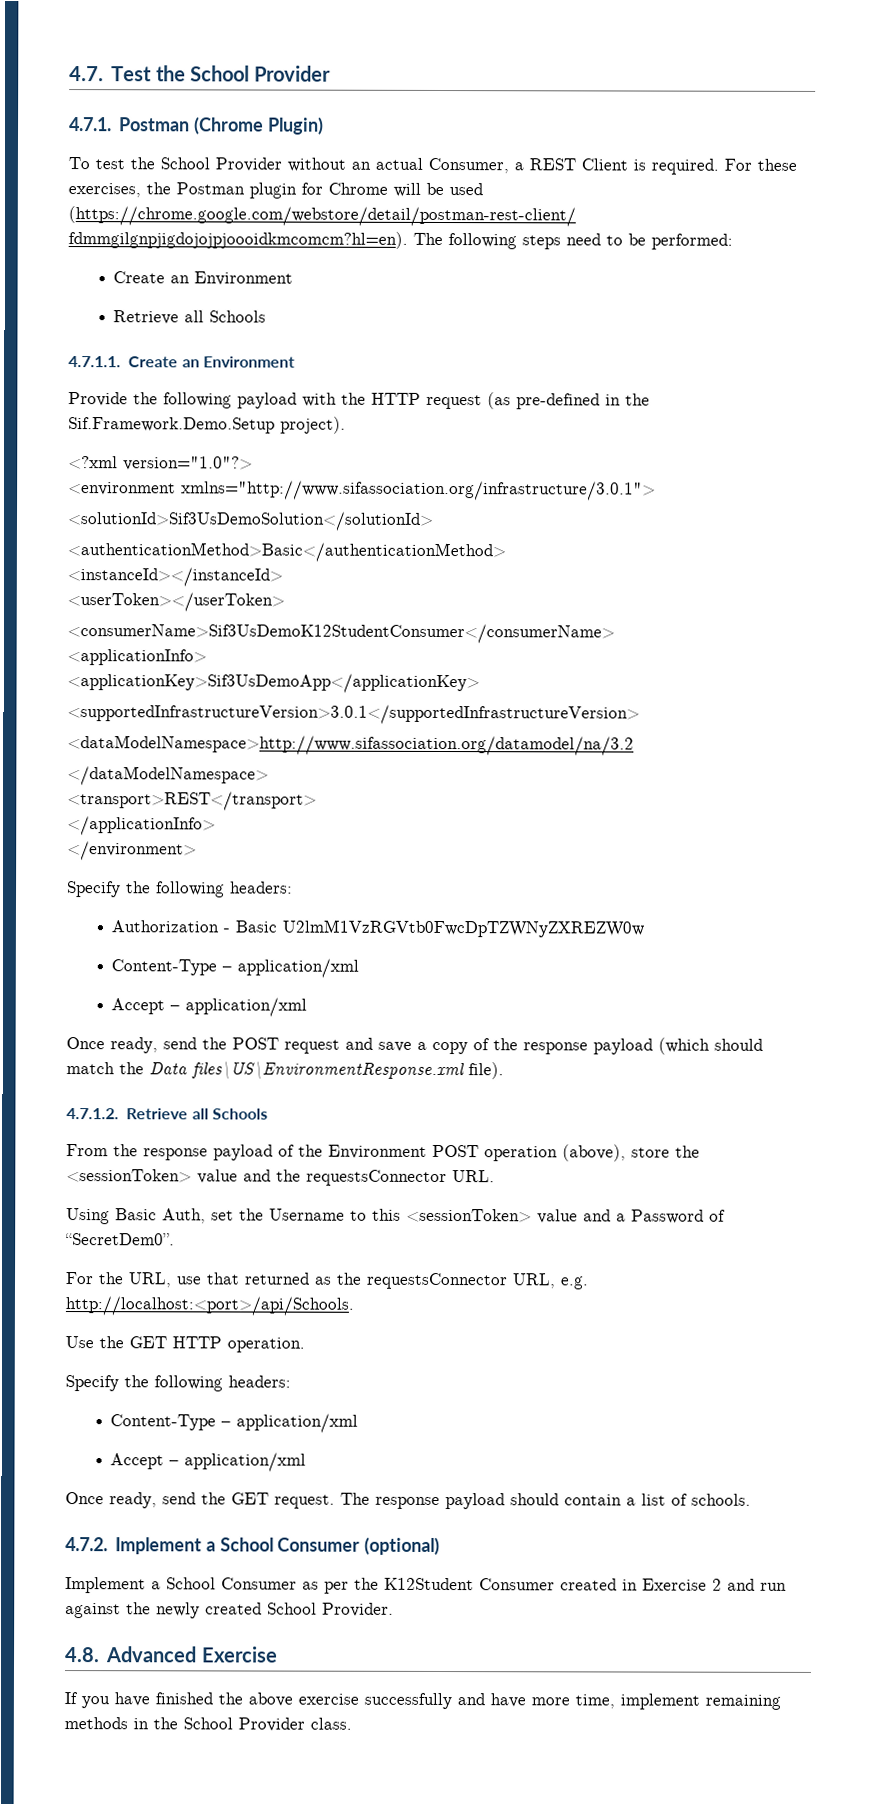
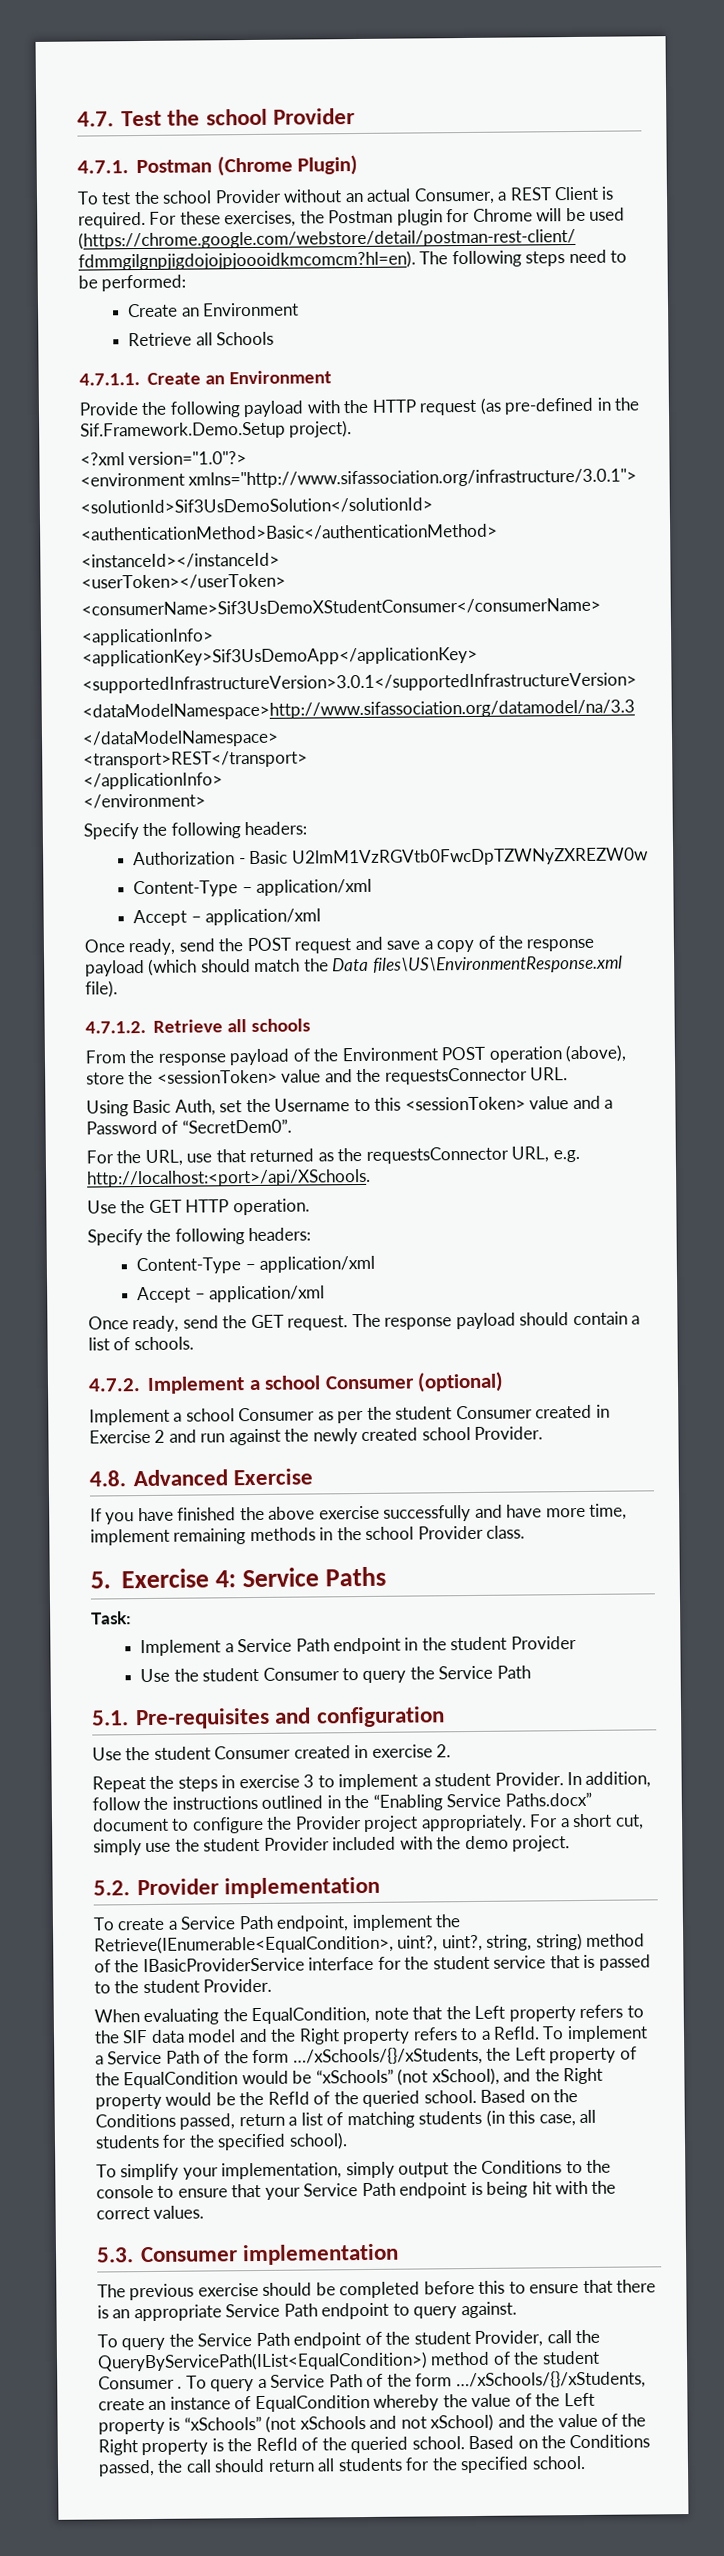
- 4.7. Test the School Provider
+ 4.7. Test the school Provider
- To test the School Provider without an actual Consumer, a REST Client is required.
+ To test the school Provider without an actual Consumer, a REST Client is required.
- <consumerName>Sif3UsDemoK12StudentConsumer</consumerName>
+ <consumerName>Sif3UsDemoXStudentConsumer</consumerName>
- <dataModelNamespace>http://www.sifassociation.org/datamodel/na/3.2
+ <dataModelNamespace>http://www.sifassociation.org/datamodel/na/3.3
- 4.7.1.2. Retrieve all Schools
+ 4.7.1.2. Retrieve all schools
- For the URL, use that returned as the requestsConnector URL, e.g. http://localhost:<port>/api/Schools.
+ For the URL, use that returned as the requestsConnector URL, e.g. http://localhost:<port>/api/XSchools.
- 4.7.2. Implement a School Consumer (optional)
+ 4.7.2. Implement a school Consumer (optional)
- Implement a School Consumer as per the K12Student Consumer created in Exercise 2 and run against the newly created School Provider.
+ Implement a school Consumer as per the student Consumer created in Exercise 2 and run against the newly created school Provider.
- If you have finished the above exercise successfully and have more time, implement remaining methods in the School Provider class.
+ If you have finished the above exercise successfully and have more time, implement remaining methods in the school Provider class.
+ 5. Exercise 4: Service Paths
+ Task:
+ Implement a Service Path endpoint in the student Provider
+ Use the student Consumer to query the Service Path
+ 5.1. Pre-requisites and configuration
+ Use the student Consumer created in exercise 2.
+ Repeat the steps in exercise 3 to implement a student Provider. In addition, follow the instructions outlined in the “Enabling Service Paths.docx” document to configure the Provider project appropriately. For a short cut, simply use the student Provider included with the demo project.
+ 5.2. Provider implementation
+ To create a Service Path endpoint, implement the Retrieve(IEnumerable<EqualCondition>, uint?, uint?, string, string) method of the IBasicProviderService interface for the student service that is passed to the student Provider.
+ When evaluating the EqualCondition, note that the Left property refers to the SIF data model and the Right property refers to a RefId. To implement a Service Path of the form …/xSchools/{}/xStudents, the Left property of the EqualCondition would be “xSchools” (not xSchool), and the Right property would be the RefId of the queried school. Based on the Conditions passed, return a list of matching students (in this case, all students for the specified school).
+ To simplify your implementation, simply output the Conditions to the console to ensure that your Service Path endpoint is being hit with the correct values.
+ 5.3. Consumer implementation
+ The previous exercise should be completed before this to ensure that there is an appropriate Service Path endpoint to query against.
+ To query the Service Path endpoint of the student Provider, call the QueryByServicePath(IList<EqualCondition>) method of the student Consumer . To query a Service Path of the form …/xSchools/{}/xStudents, create an instance of EqualCondition whereby the value of the Left property is “xSchools” (not xSchools and not xSchool) and the value of the Right property is the RefId of the queried school. Based on the Conditions passed, the call should return all students for the specified school.

